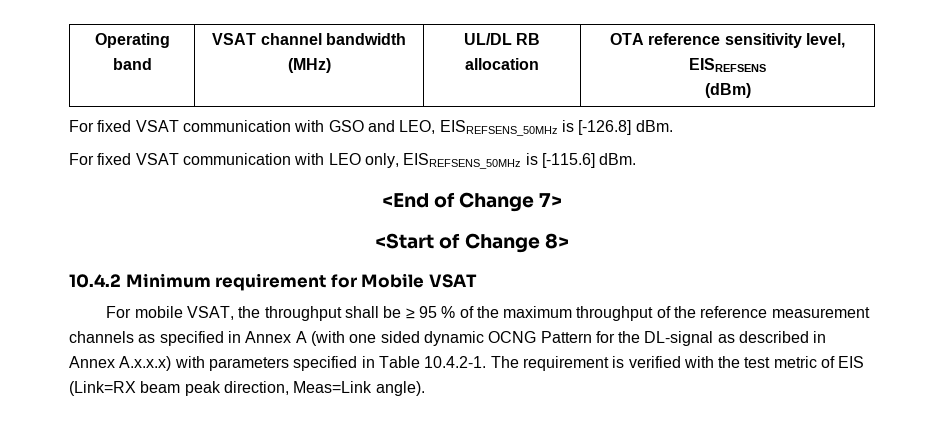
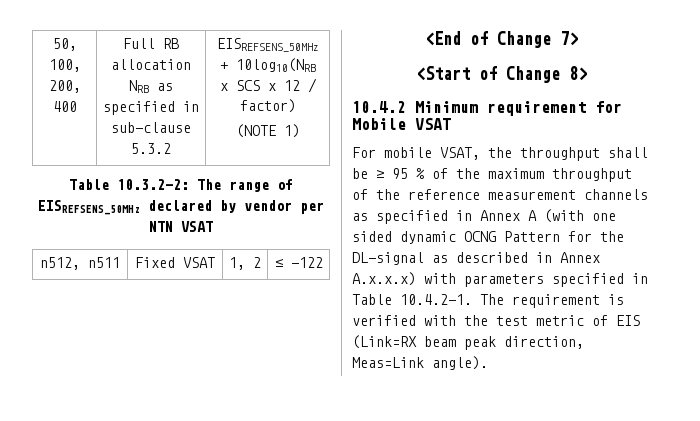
- Operating band | VSAT channel bandwidth (MHz) | UL/DL RB allocation | OTA reference sensitivity level, EISREFSENS
- (dBm)
- For fixed VSAT communication with GSO and LEO, EISREFSENS_50MHz is [-126.8] dBm.
- For fixed VSAT communication with LEO only, EISREFSENS_50MHz is [-115.6] dBm.
+ 50, 100, 200, 400 | Full RB allocation NRB as specified in sub-clause 5.3.2 | EISREFSENS_50MHz + 10log10(NRB x SCS x 12 / factor)
+ (NOTE 1)
+ Table 10.3.2-2: The range of EISREFSENS_50MHz declared by vendor per NTN VSAT
+ n512, n511 | Fixed VSAT | 1, 2 | ≤ -122

